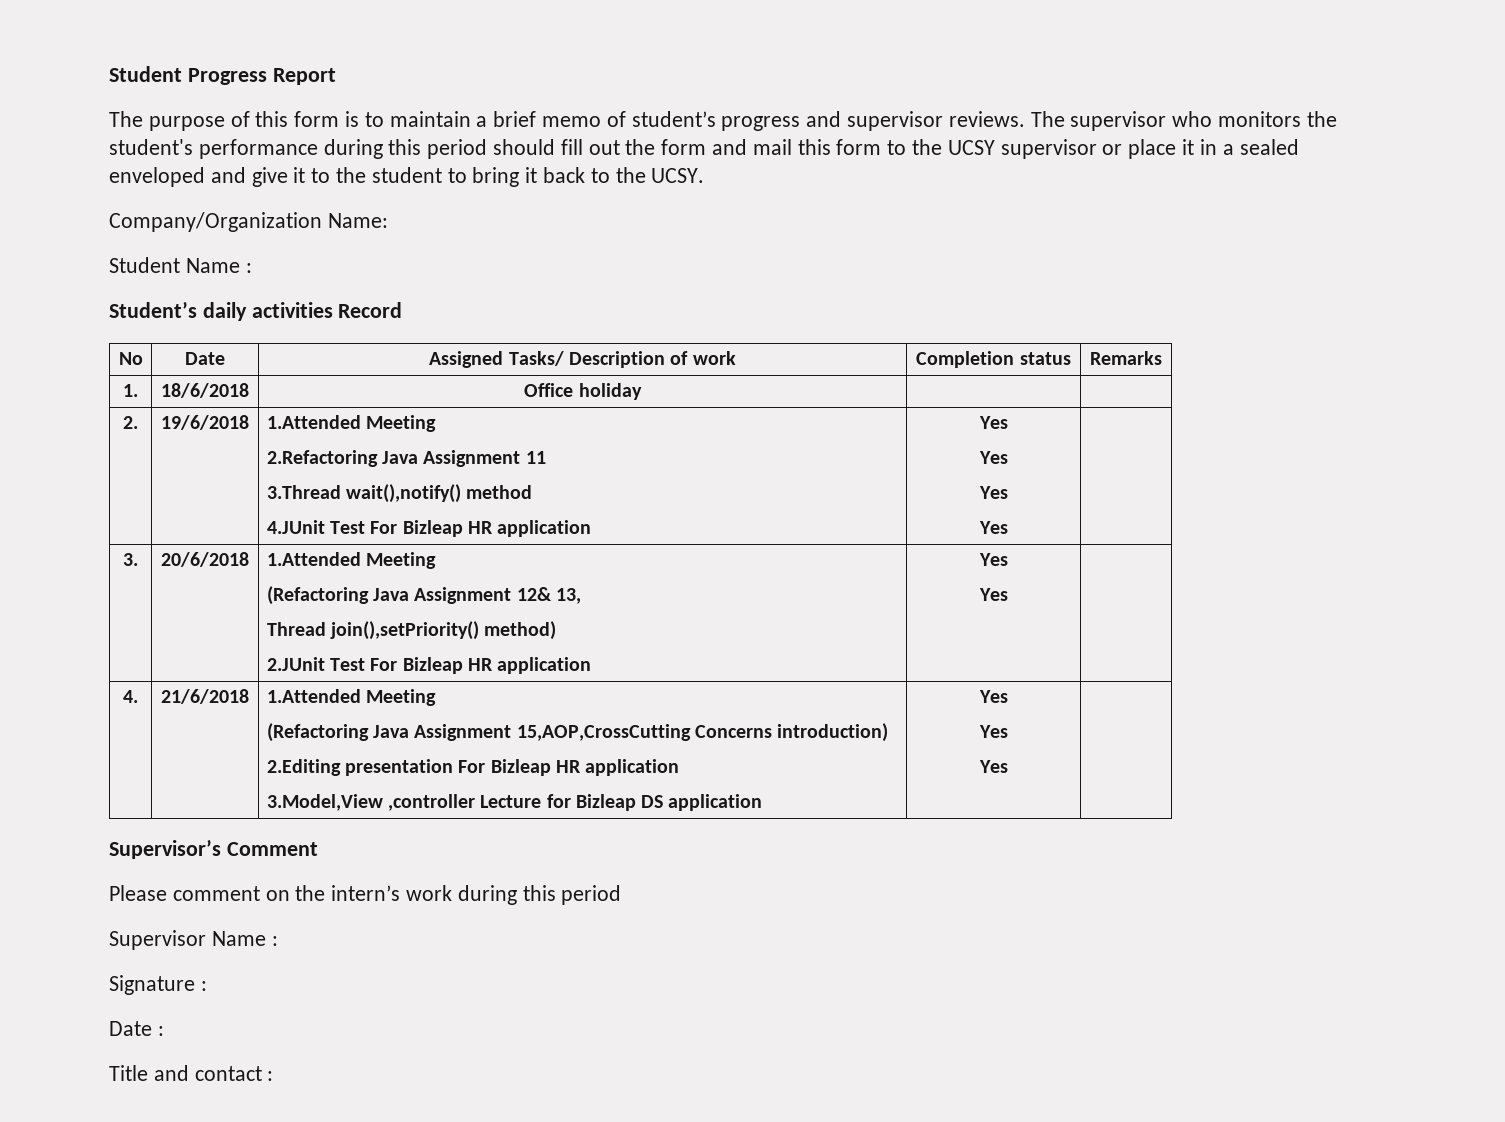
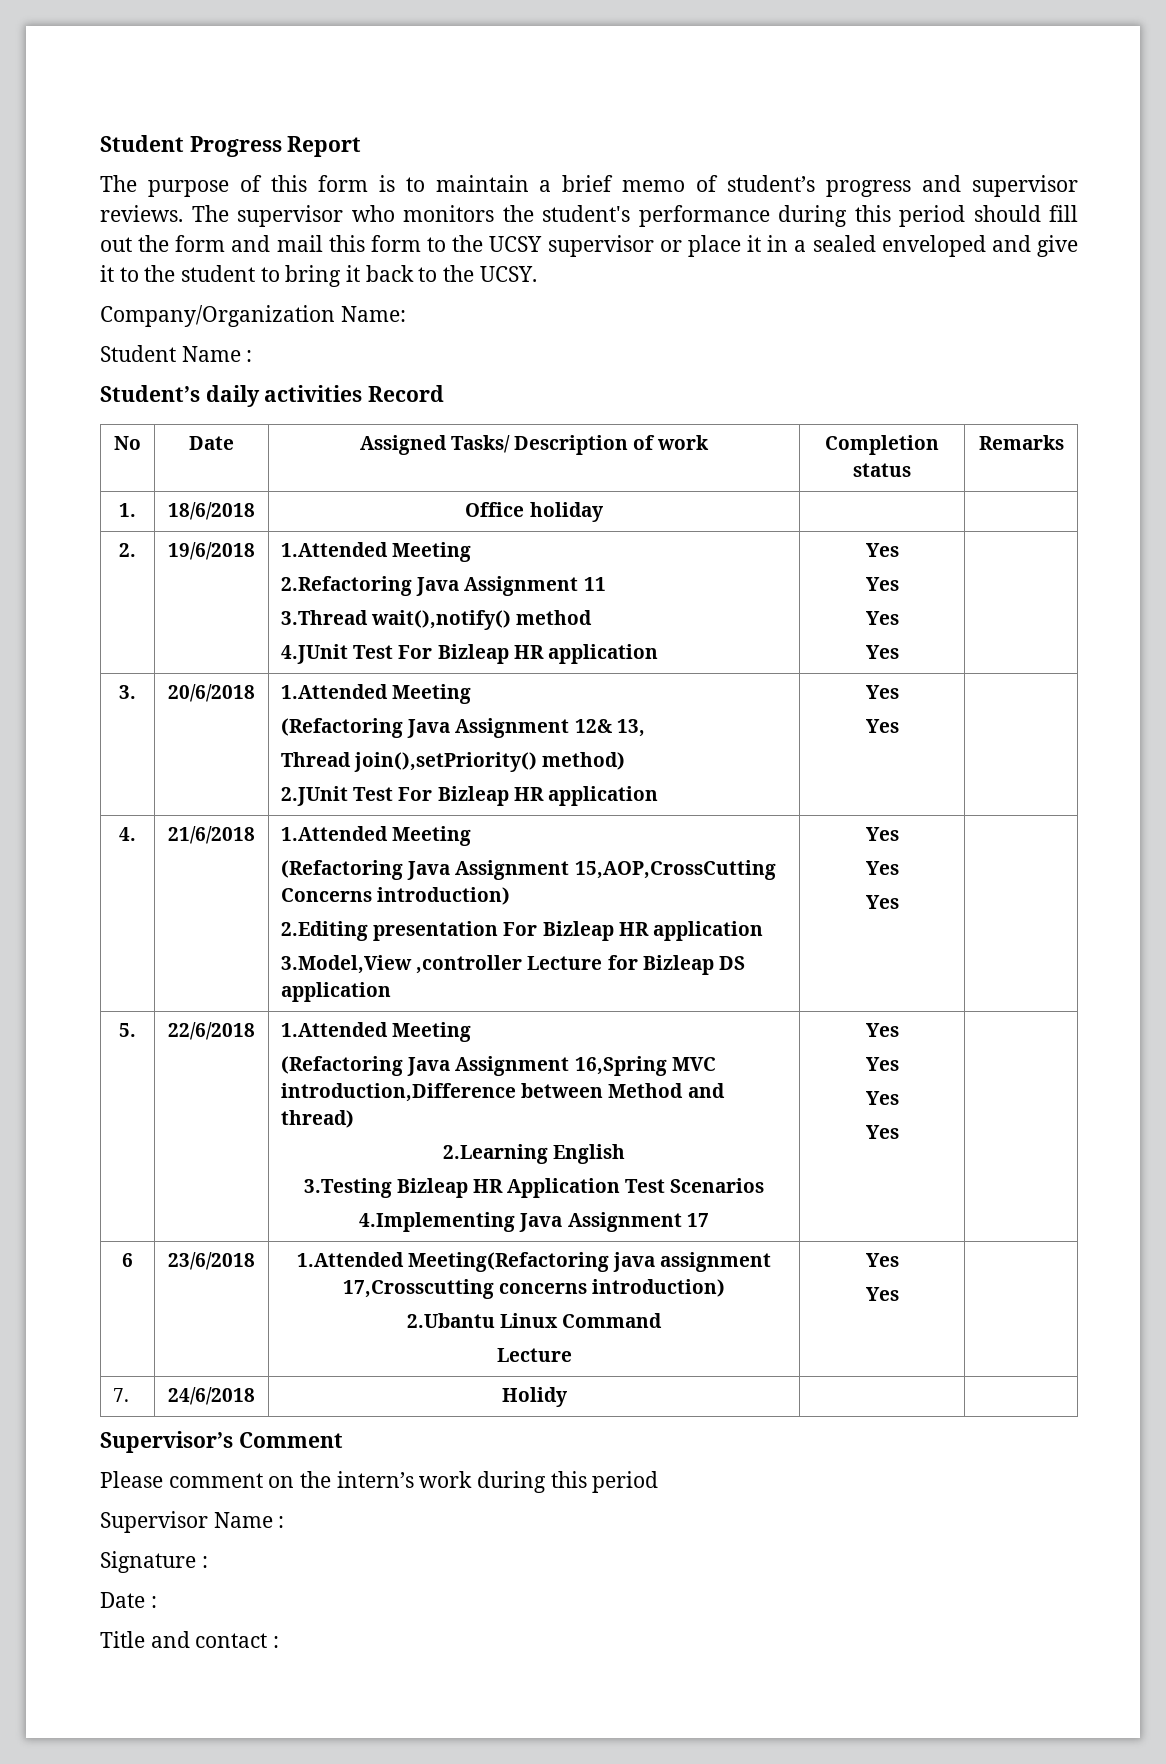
+ 5. | 22/6/2018 | 1.Attended Meeting
+ (Refactoring Java Assignment 16,Spring MVC introduction,Difference between Method and thread)
+ 2.Learning English
+ 3.Testing Bizleap HR Application Test Scenarios
+ 4.Implementing Java Assignment 17 | Yes
+ Yes
+ Yes
+ Yes |
+ 6 | 23/6/2018 | 1.Attended Meeting(Refactoring java assignment 17,Crosscutting concerns introduction)
+ 2.Ubantu Linux Command
+ Lecture | Yes
+ Yes |
+ 7. | 24/6/2018 | Holidy | |

